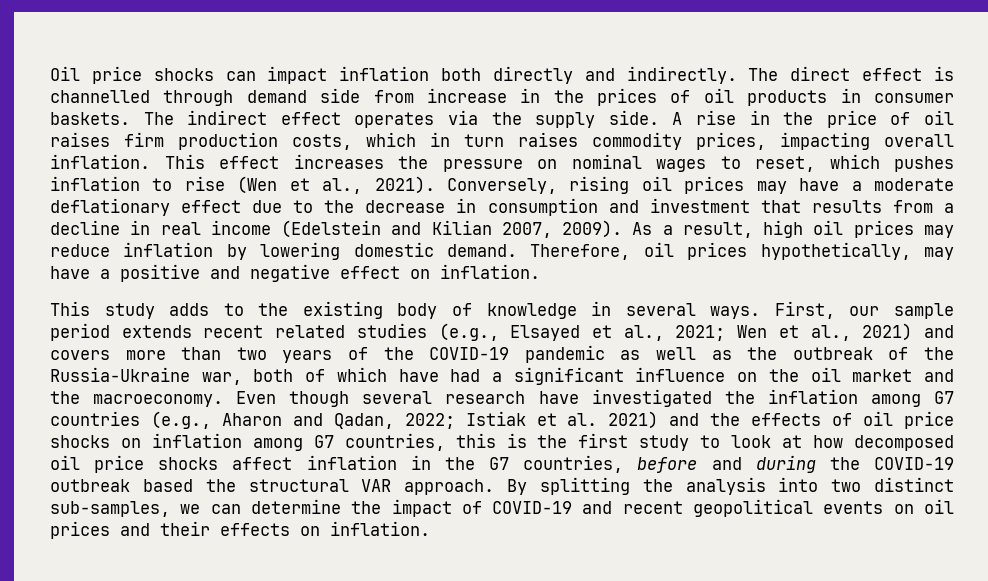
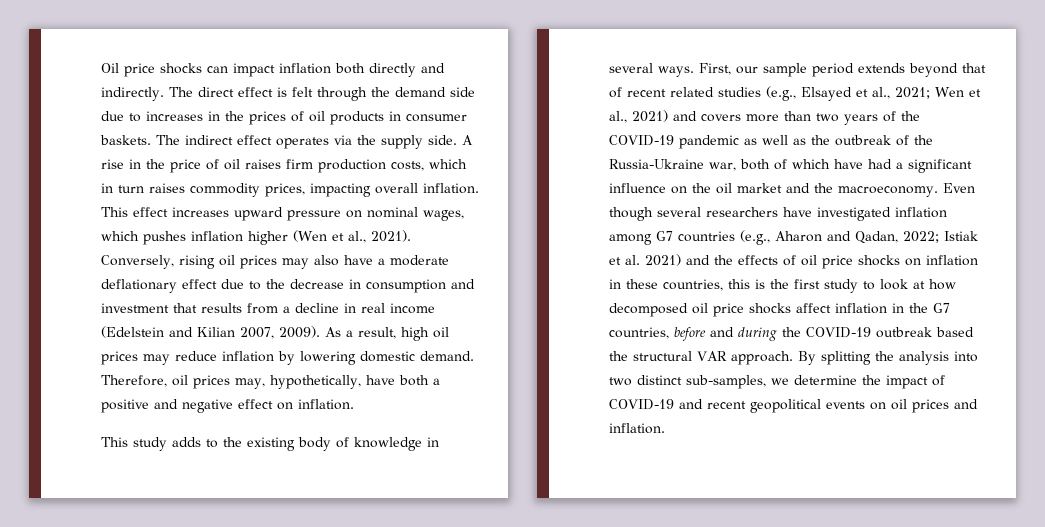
- The direct effect is channelled through demand side from increase in the prices of oil products in consumer baskets.
+ The direct effect is felt through the demand side due to increases in the prices of oil products in consumer baskets.
- This effect increases the pressure on nominal wages to reset, which pushes inflation to rise (Wen et al., 2021).
+ This effect increases upward pressure on nominal wages, which pushes inflation higher (Wen et al., 2021).
- Conversely, rising oil prices may have a moderate deflationary effect due to the decrease in consumption and investment that results from a decline in real income (Edelstein and Kilian 2007, 2009).
+ Conversely, rising oil prices may also have a moderate deflationary effect due to the decrease in consumption and investment that results from a decline in real income (Edelstein and Kilian 2007, 2009).
- Therefore, oil prices hypothetically, may have a positive and negative effect on inflation.
+ Therefore, oil prices may, hypothetically, have both a positive and negative effect on inflation.
- First, our sample period extends recent related studies (e.g., Elsayed et al., 2021; Wen et al., 2021) and covers more than two years of the COVID-19 pandemic as well as the outbreak of the Russia-Ukraine war, both of which have had a significant influence on the oil market and the macroeconomy.
+ First, our sample period extends beyond that of recent related studies (e.g., Elsayed et al., 2021; Wen et al., 2021) and covers more than two years of the COVID-19 pandemic as well as the outbreak of the Russia-Ukraine war, both of which have had a significant influence on the oil market and the macroeconomy.
- Even though several research have investigated the inflation among G7 countries (e.g., Aharon and Qadan, 2022; Istiak et al. 2021) and the effects of oil price shocks on inflation among G7 countries, this is the first study to look at how decomposed oil price shocks affect inflation in the G7 countries, before and during the COVID-19 outbreak based the structural VAR approach.
+ Even though several researchers have investigated inflation among G7 countries (e.g., Aharon and Qadan, 2022; Istiak et al. 2021) and the effects of oil price shocks on inflation in these countries, this is the first study to look at how decomposed oil price shocks affect inflation in the G7 countries, before and during the COVID-19 outbreak based the structural VAR approach.
- By splitting the analysis into two distinct sub-samples, we can determine the impact of COVID-19 and recent geopolitical events on oil prices and their effects on inflation.
+ By splitting the analysis into two distinct sub-samples, we determine the impact of COVID-19 and recent geopolitical events on oil prices and inflation.

